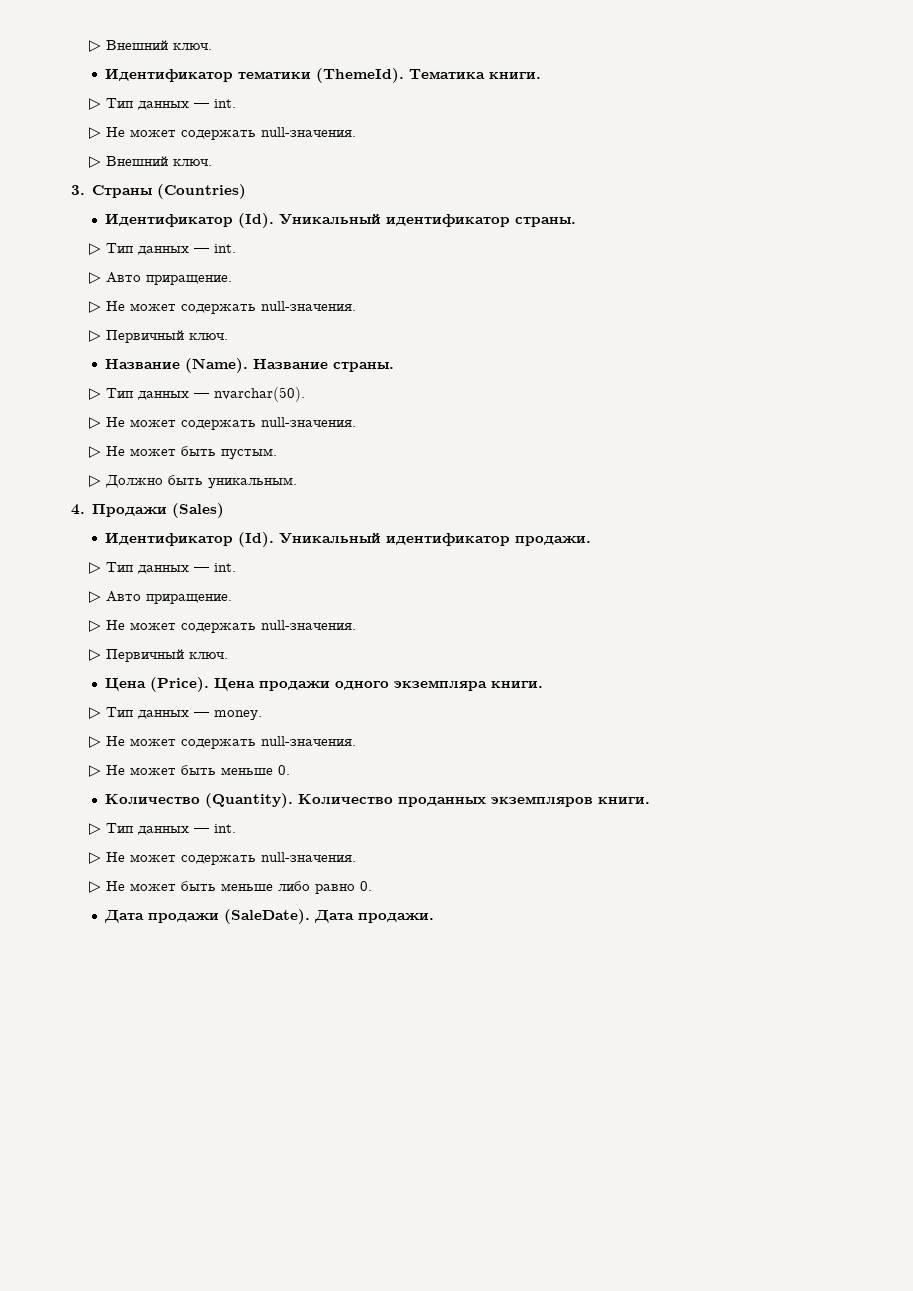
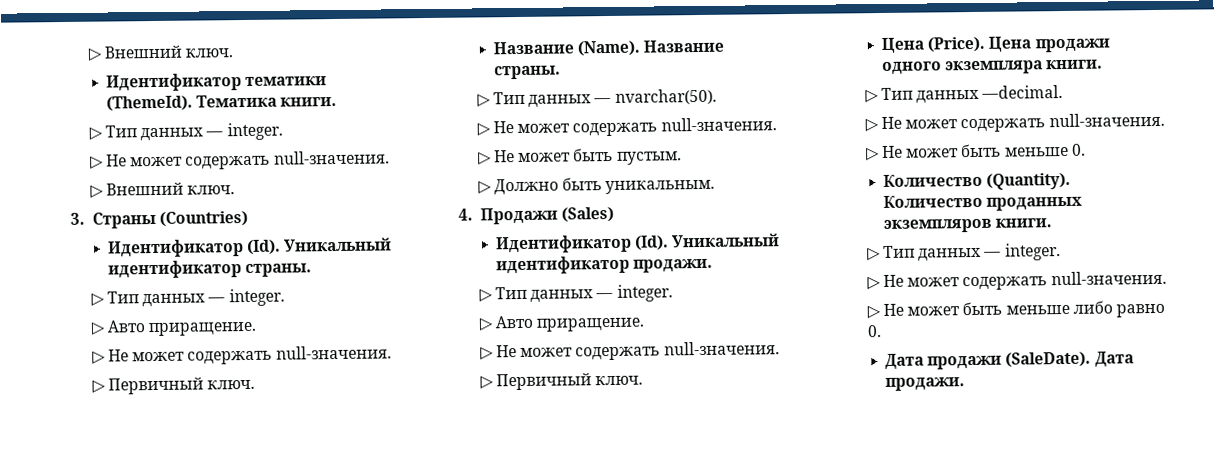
  Тематика книги.
- ▷ Тип данных — int.
+ ▷ Тип данных — integer.
  Идентификатор (Id). Уникальный идентификатор страны.
- ▷ Тип данных — int.
+ ▷ Тип данных — integer.
  Идентификатор (Id). Уникальный идентификатор продажи.
- ▷ Тип данных — int.
+ ▷ Тип данных — integer.
- ▷ Тип данных — money.
+ ▷ Тип данных —decimal.
  Количество проданных экземпляров книги.
- ▷ Тип данных — int.
+ ▷ Тип данных — integer.

